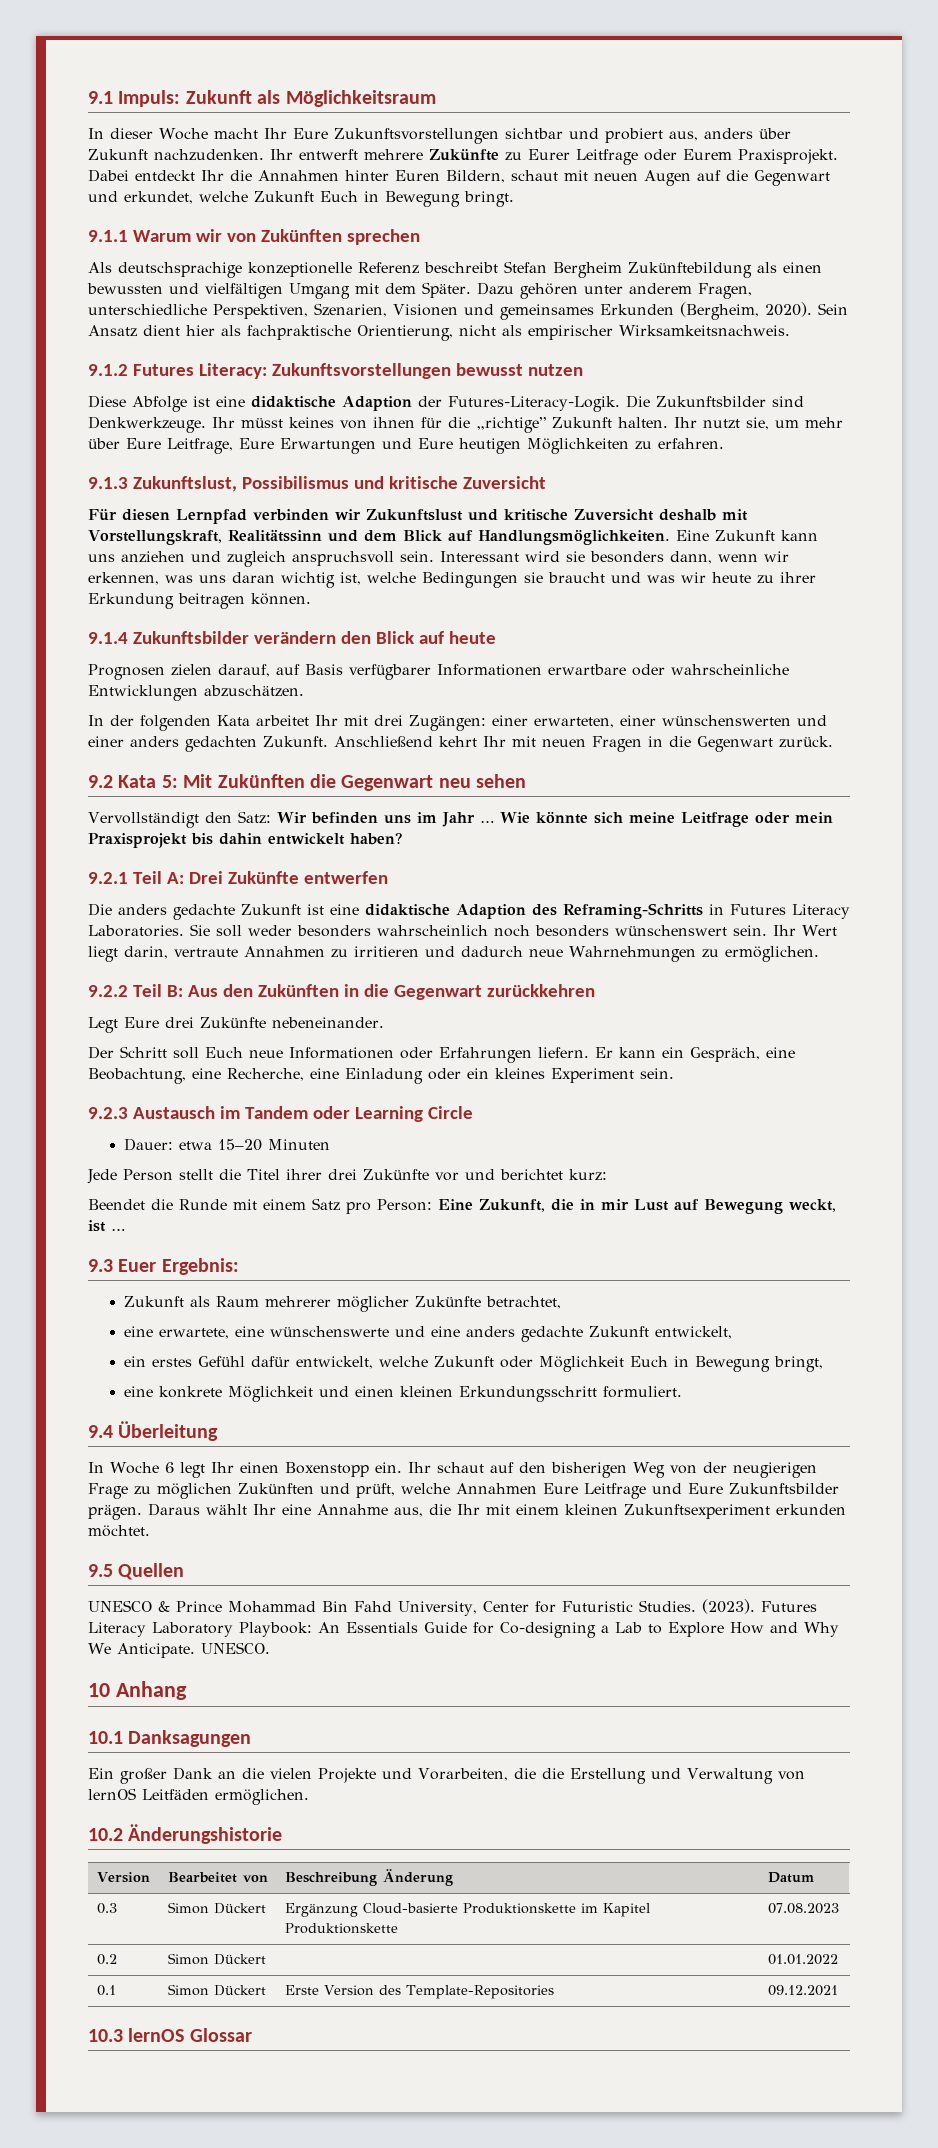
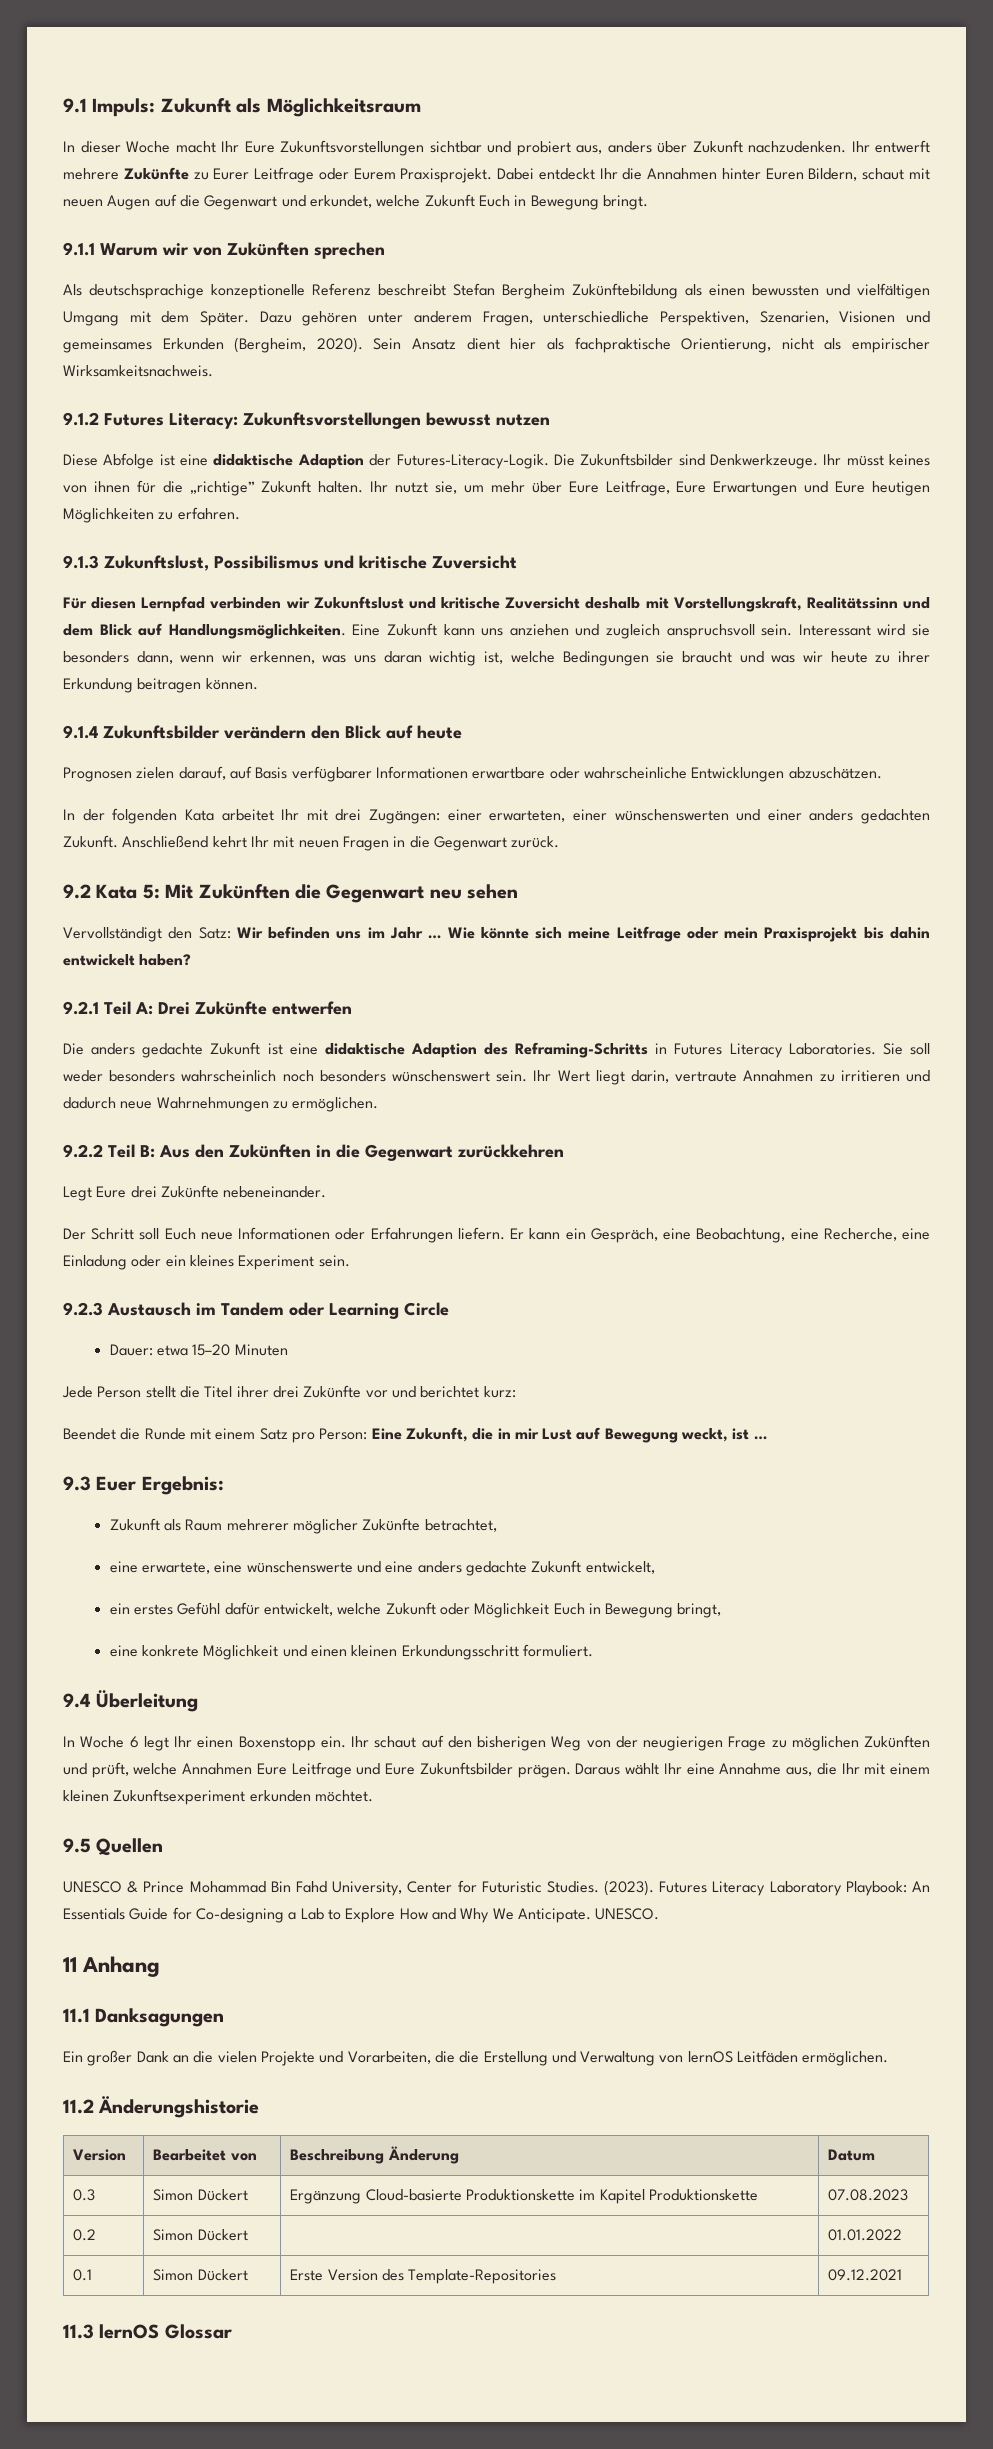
- 10 Anhang
+ 11 Anhang
- 10.1 Danksagungen
+ 11.1 Danksagungen
- 10.2 Änderungshistorie
+ 11.2 Änderungshistorie
- 10.3 lernOS Glossar
+ 11.3 lernOS Glossar

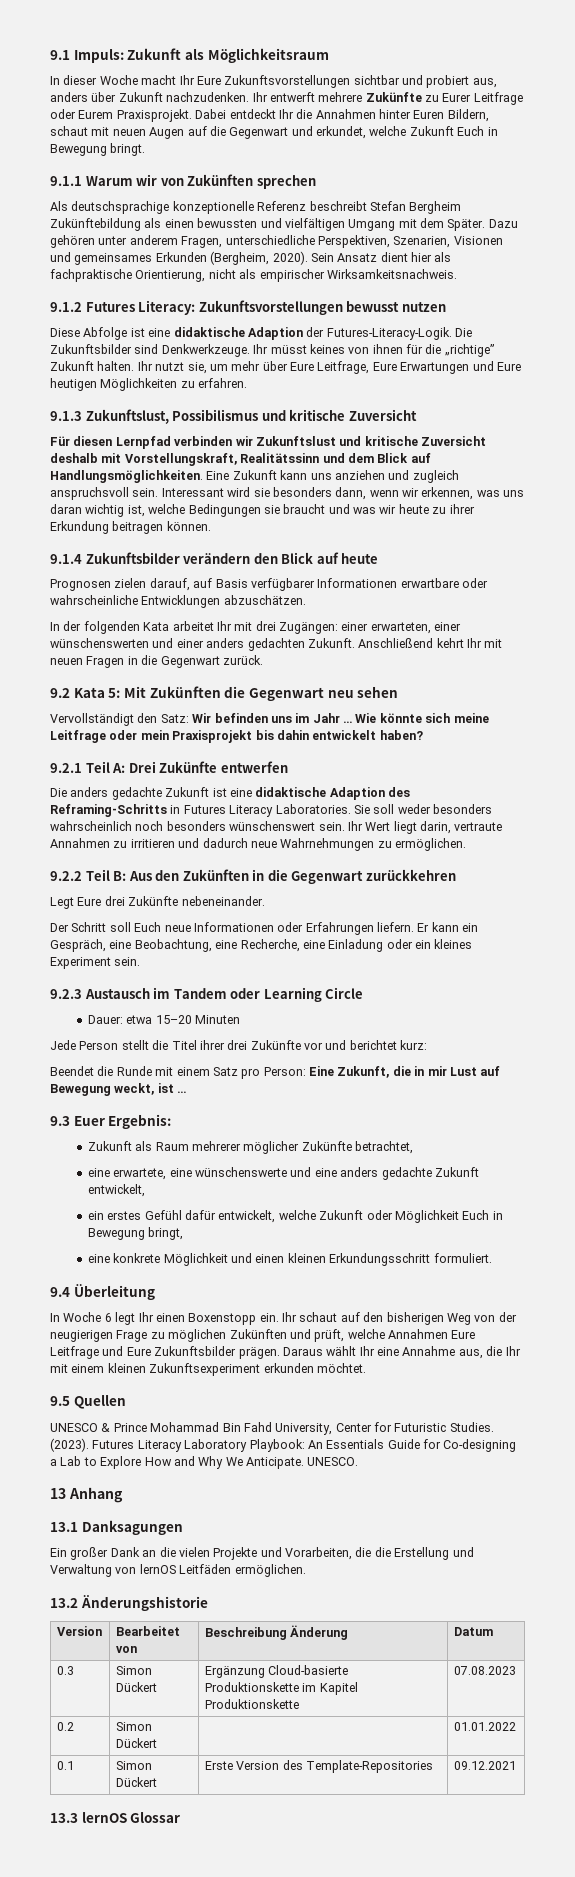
- 11 Anhang
+ 13 Anhang
- 11.1 Danksagungen
+ 13.1 Danksagungen
- 11.2 Änderungshistorie
+ 13.2 Änderungshistorie
- 11.3 lernOS Glossar
+ 13.3 lernOS Glossar

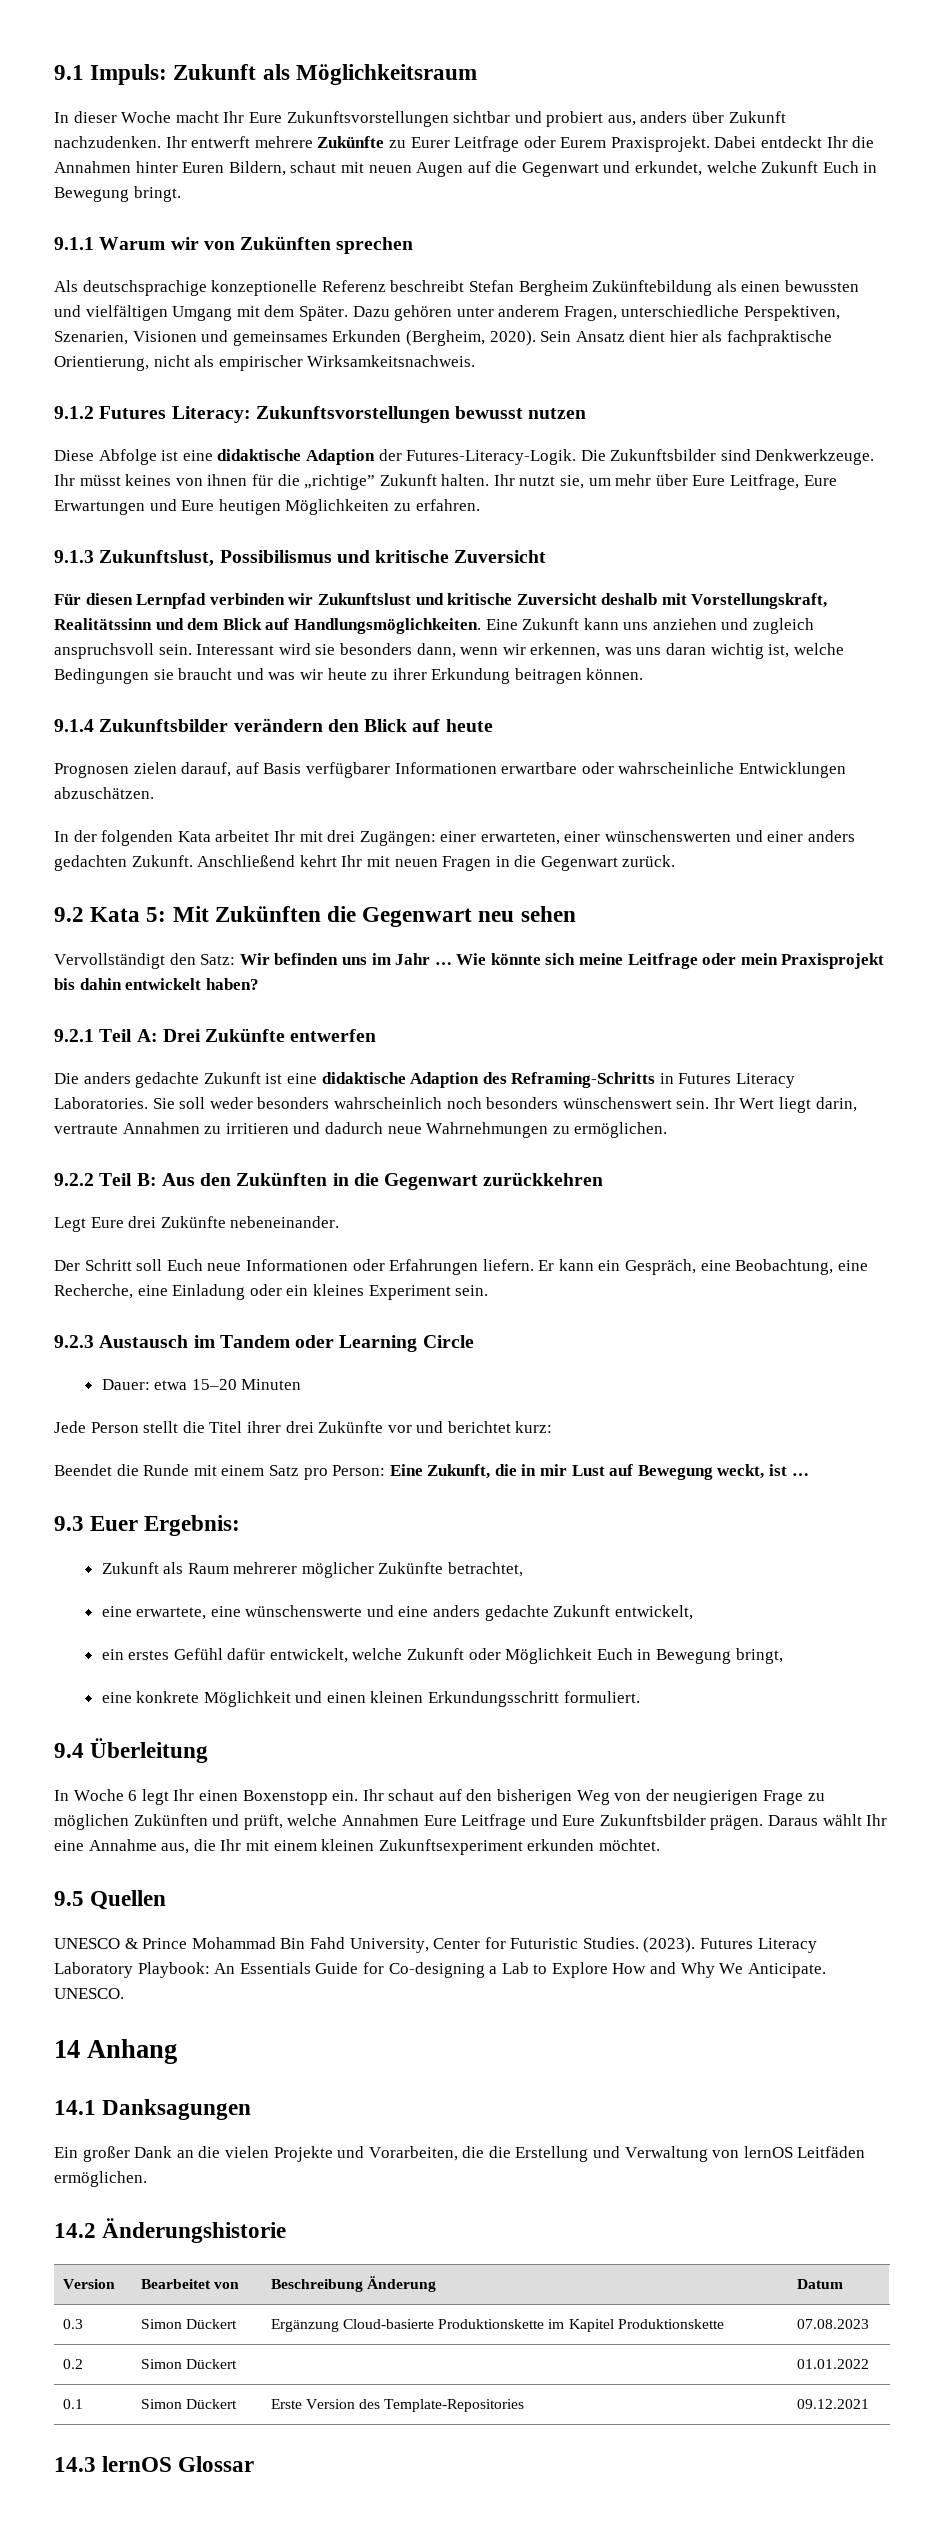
- 13 Anhang
+ 14 Anhang
- 13.1 Danksagungen
+ 14.1 Danksagungen
- 13.2 Änderungshistorie
+ 14.2 Änderungshistorie
- 13.3 lernOS Glossar
+ 14.3 lernOS Glossar

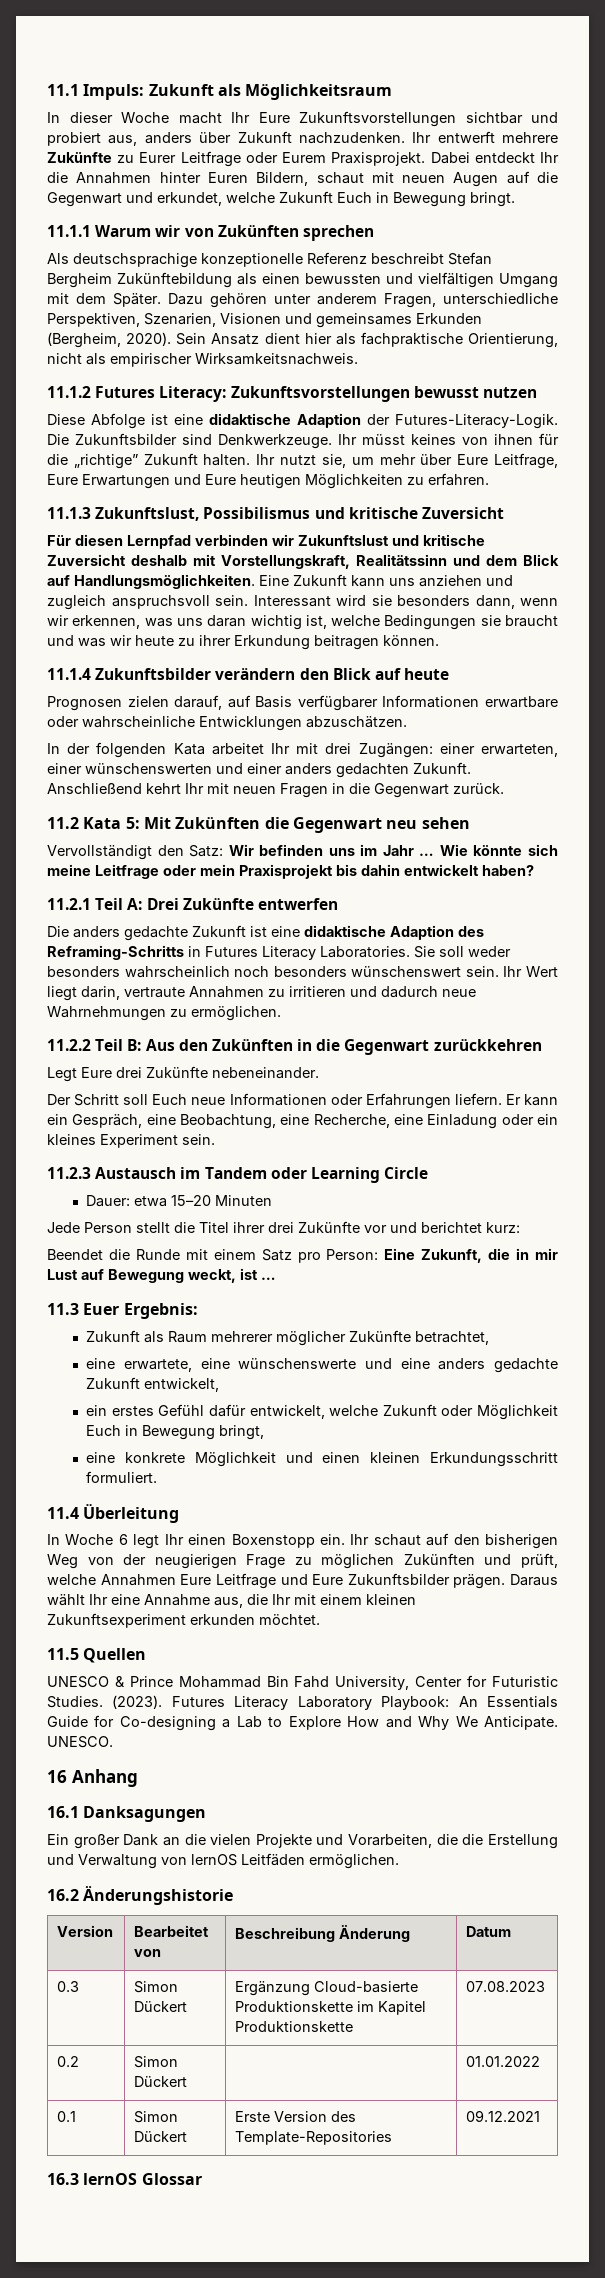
- 9.1 Impuls: Zukunft als Möglichkeitsraum
+ 11.1 Impuls: Zukunft als Möglichkeitsraum
- 9.1.1 Warum wir von Zukünften sprechen
+ 11.1.1 Warum wir von Zukünften sprechen
- 9.1.2 Futures Literacy: Zukunftsvorstellungen bewusst nutzen
+ 11.1.2 Futures Literacy: Zukunftsvorstellungen bewusst nutzen
- 9.1.3 Zukunftslust, Possibilismus und kritische Zuversicht
+ 11.1.3 Zukunftslust, Possibilismus und kritische Zuversicht
- 9.1.4 Zukunftsbilder verändern den Blick auf heute
+ 11.1.4 Zukunftsbilder verändern den Blick auf heute
- 9.2 Kata 5: Mit Zukünften die Gegenwart neu sehen
+ 11.2 Kata 5: Mit Zukünften die Gegenwart neu sehen
- 9.2.1 Teil A: Drei Zukünfte entwerfen
+ 11.2.1 Teil A: Drei Zukünfte entwerfen
- 9.2.2 Teil B: Aus den Zukünften in die Gegenwart zurückkehren
+ 11.2.2 Teil B: Aus den Zukünften in die Gegenwart zurückkehren
- 9.2.3 Austausch im Tandem oder Learning Circle
+ 11.2.3 Austausch im Tandem oder Learning Circle
- 9.3 Euer Ergebnis:
+ 11.3 Euer Ergebnis:
- 9.4 Überleitung
+ 11.4 Überleitung
- 9.5 Quellen
+ 11.5 Quellen
- 14 Anhang
+ 16 Anhang
- 14.1 Danksagungen
+ 16.1 Danksagungen
- 14.2 Änderungshistorie
+ 16.2 Änderungshistorie
- 14.3 lernOS Glossar
+ 16.3 lernOS Glossar

